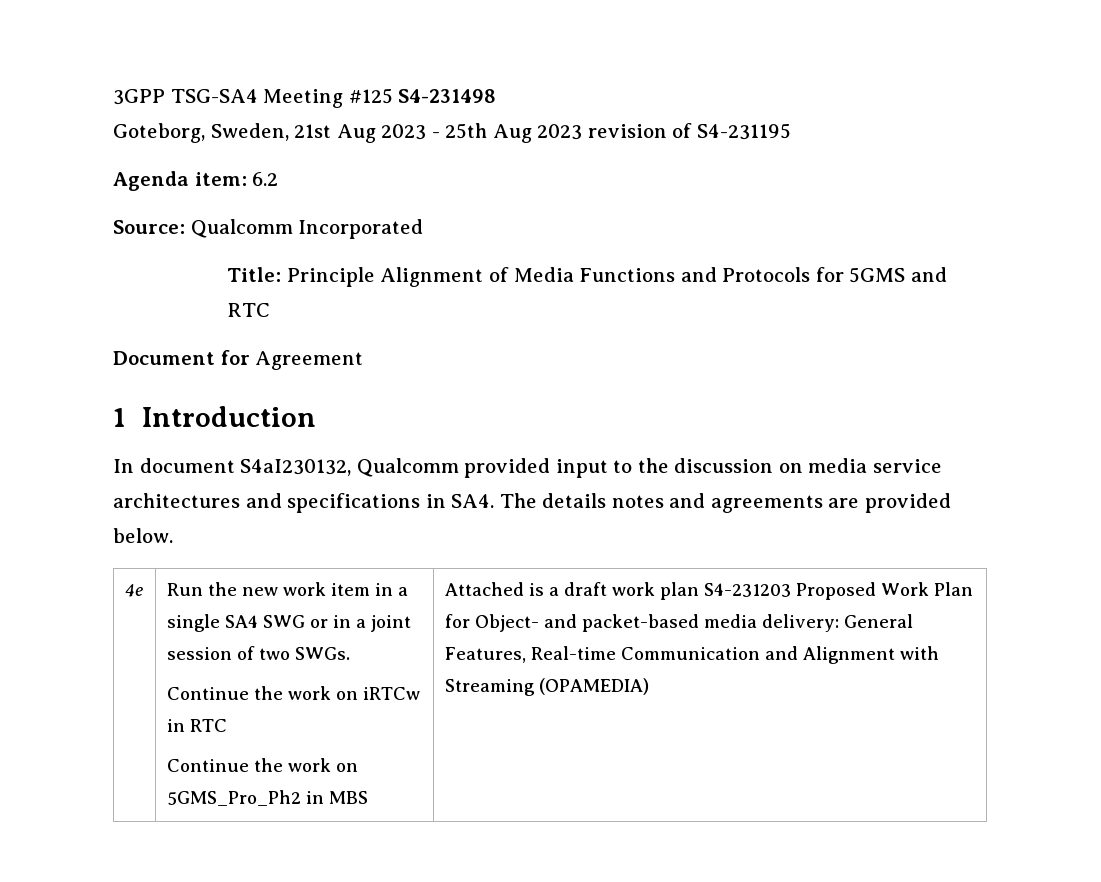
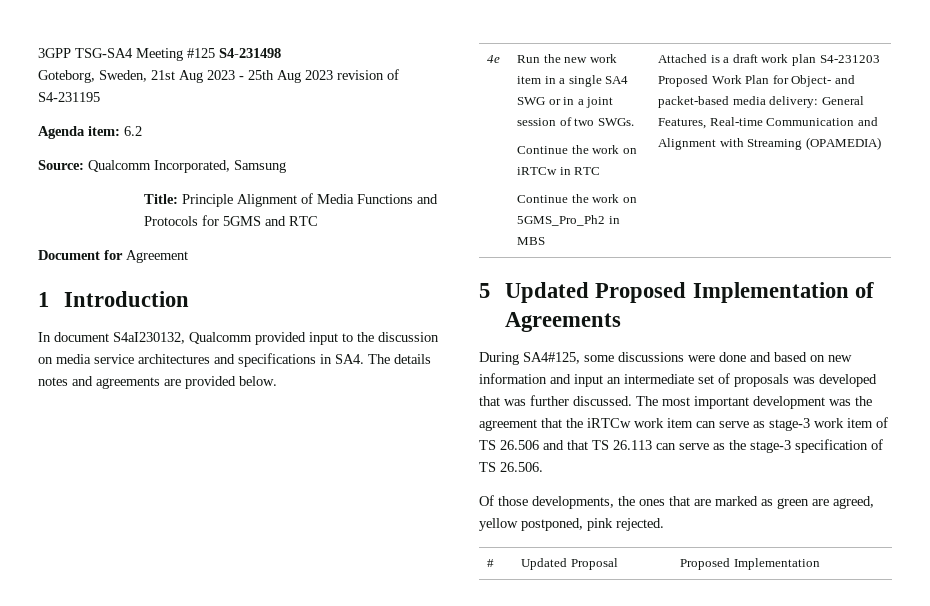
- Source: Qualcomm Incorporated
+ Source: Qualcomm Incorporated, Samsung
+ 5 Updated Proposed Implementation of Agreements
+ During SA4#125, some discussions were done and based on new information and input an intermediate set of proposals was developed that was further discussed. The most important development was the agreement that the iRTCw work item can serve as stage-3 work item of TS 26.506 and that TS 26.113 can serve as the stage-3 specification of TS 26.506.
+ Of those developments, the ones that are marked as green are agreed, yellow postponed, pink rejected.
+ # | Updated Proposal | Proposed Implementation

